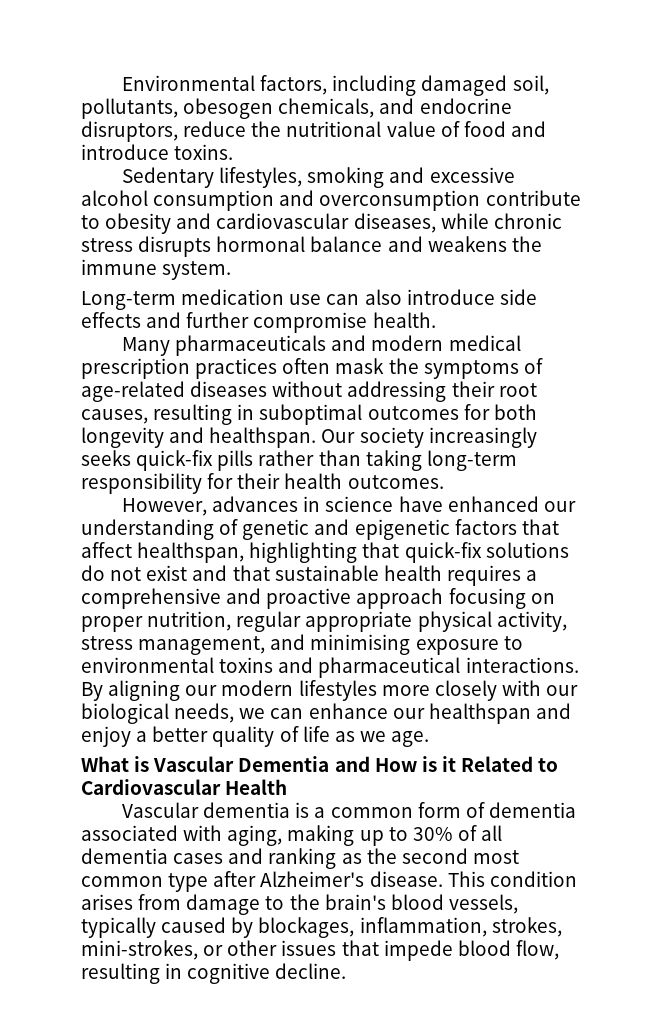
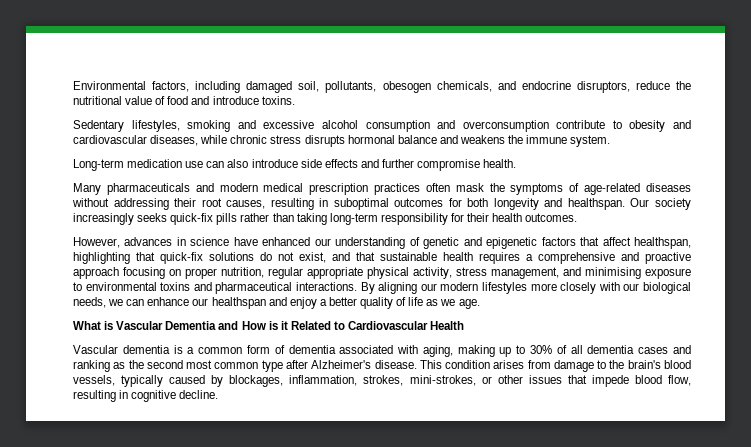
- However, advances in science have enhanced our understanding of genetic and epigenetic factors that affect healthspan, highlighting that quick-fix solutions do not exist and that sustainable health requires a comprehensive and proactive approach focusing on proper nutrition, regular appropriate physical activity, stress management, and minimising exposure to environmental toxins and pharmaceutical interactions.
+ However, advances in science have enhanced our understanding of genetic and epigenetic factors that affect healthspan, highlighting that quick-fix solutions do not exist, and that sustainable health requires a comprehensive and proactive approach focusing on proper nutrition, regular appropriate physical activity, stress management, and minimising exposure to environmental toxins and pharmaceutical interactions.

